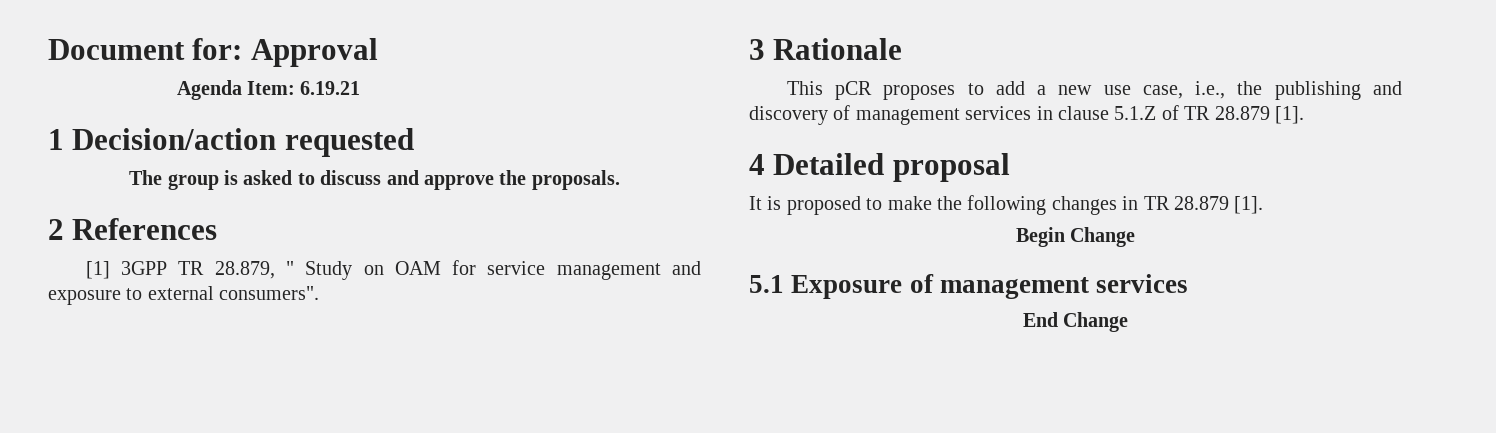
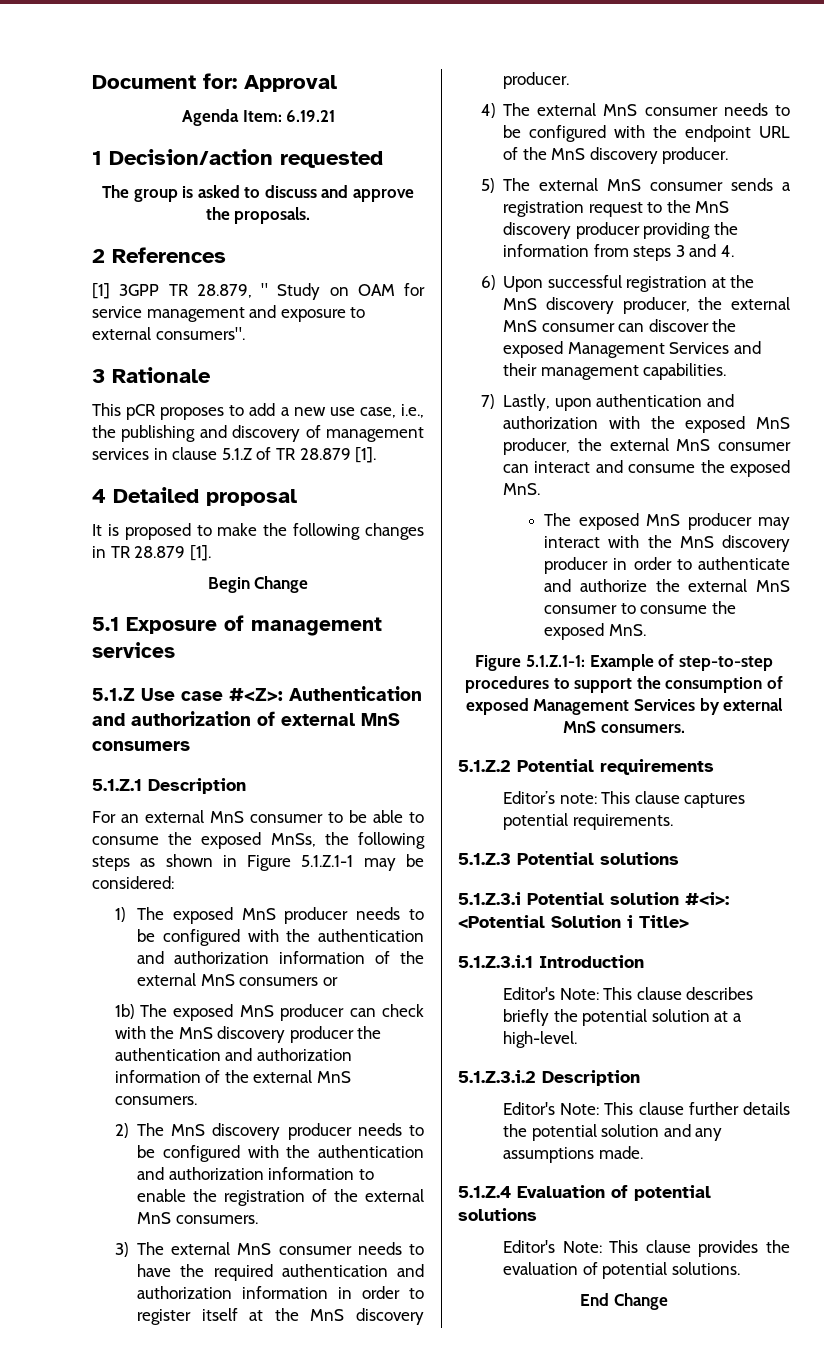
+ 5.1.Z Use case #<Z>: Authentication and authorization of external MnS consumers
+ 5.1.Z.1 Description
+ For an external MnS consumer to be able to consume the exposed MnSs, the following steps as shown in Figure 5.1.Z.1-1 may be considered:
+ 1) The exposed MnS producer needs to be configured with the authentication and authorization information of the external MnS consumers or
+ 1b) The exposed MnS producer can check with the MnS discovery producer the authentication and authorization information of the external MnS consumers.
+ 2) The MnS discovery producer needs to be configured with the authentication and authorization information to enable the registration of the external MnS consumers.
+ 3) The external MnS consumer needs to have the required authentication and authorization information in order to register itself at the MnS discovery producer.
+ 4) The external MnS consumer needs to be configured with the endpoint URL of the MnS discovery producer.
+ 5) The external MnS consumer sends a registration request to the MnS discovery producer providing the information from steps 3 and 4.
+ 6) Upon successful registration at the MnS discovery producer, the external MnS consumer can discover the exposed Management Services and their management capabilities.
+ 7) Lastly, upon authentication and authorization with the exposed MnS producer, the external MnS consumer can interact and consume the exposed MnS.
+ The exposed MnS producer may interact with the MnS discovery producer in order to authenticate and authorize the external MnS consumer to consume the exposed MnS.
+ Figure 5.1.Z.1-1: Example of step-to-step procedures to support the consumption of exposed Management Services by external MnS consumers.
+ 5.1.Z.2 Potential requirements
+ Editor’s note: This clause captures potential requirements.
+ 5.1.Z.3 Potential solutions
+ 5.1.Z.3.i Potential solution #<i>: <Potential Solution i Title>
+ 5.1.Z.3.i.1 Introduction
+ Editor's Note: This clause describes briefly the potential solution at a high-level.
+ 5.1.Z.3.i.2 Description
+ Editor's Note: This clause further details the potential solution and any assumptions made.
+ 5.1.Z.4 Evaluation of potential solutions
+ Editor's Note: This clause provides the evaluation of potential solutions.

